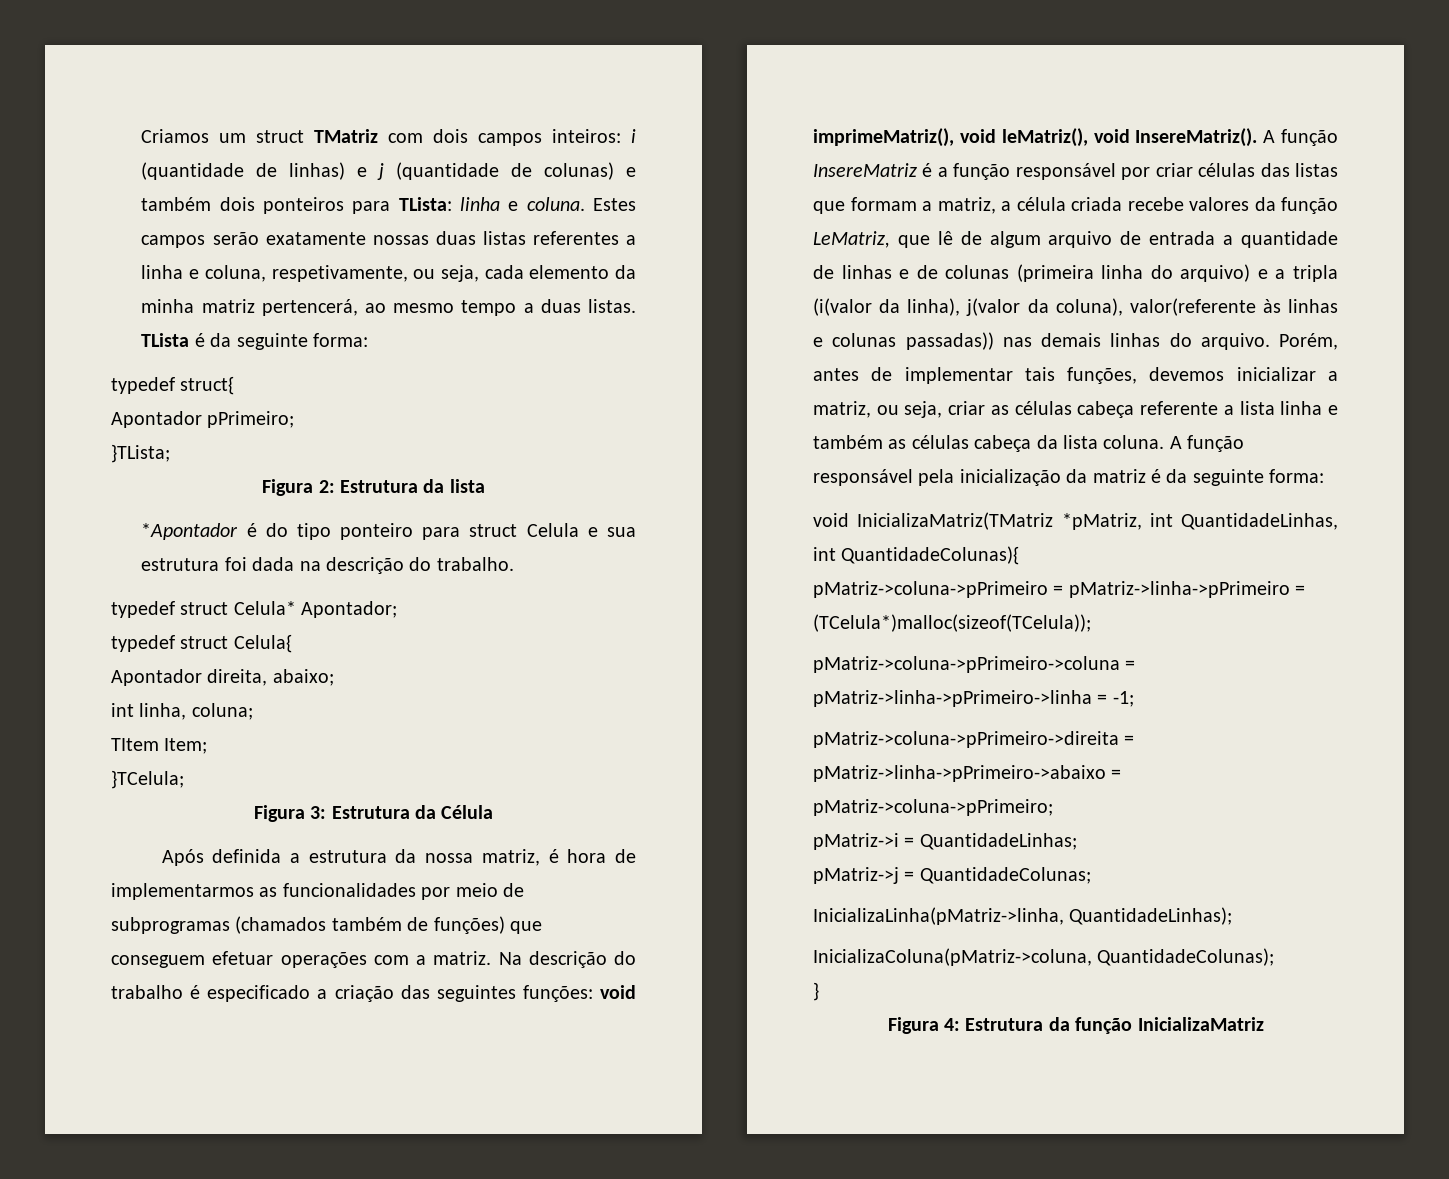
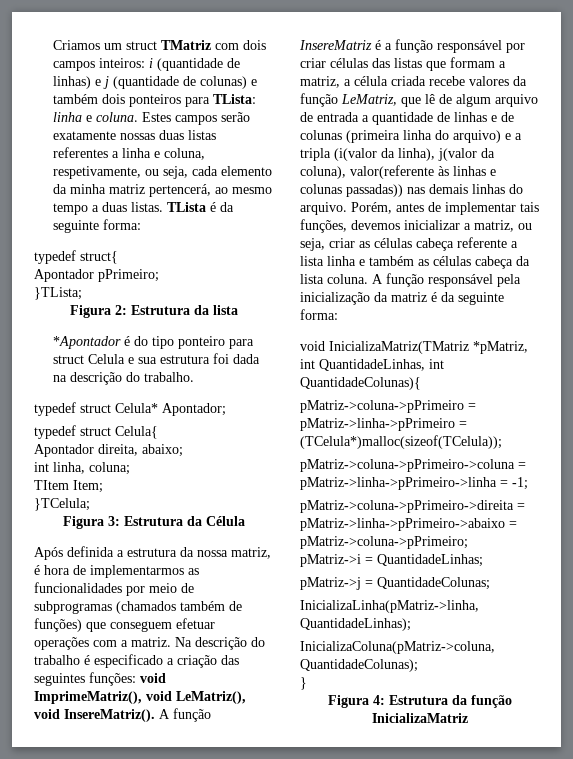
- Na descrição do trabalho é especificado a criação das seguintes funções: void imprimeMatriz(), void leMatriz(), void InsereMatriz().
+ Na descrição do trabalho é especificado a criação das seguintes funções: void ImprimeMatriz(), void LeMatriz(), void InsereMatriz().

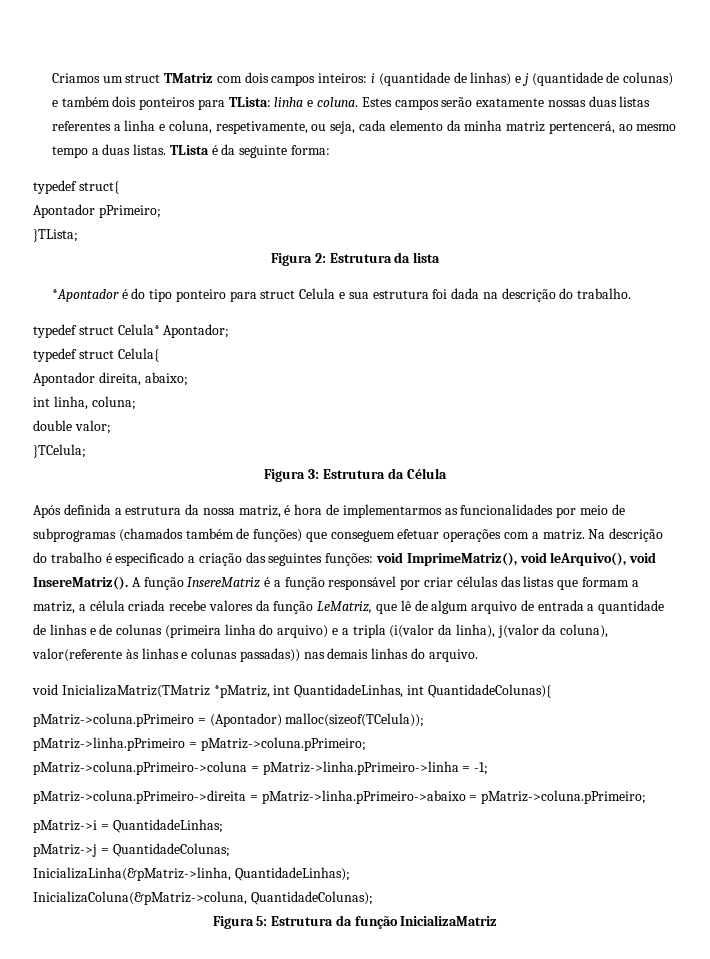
- TItem Item;
+ double valor;
- Na descrição do trabalho é especificado a criação das seguintes funções: void ImprimeMatriz(), void LeMatriz(), void InsereMatriz().
+ Na descrição do trabalho é especificado a criação das seguintes funções: void ImprimeMatriz(), void leArquivo(), void InsereMatriz().
- Porém, antes de implementar tais funções, devemos inicializar a matriz, ou seja, criar as células cabeça referente a lista linha e também as células cabeça da lista coluna. A função responsável pela inicialização da matriz é da seguinte forma:
- pMatriz->coluna->pPrimeiro = pMatriz->linha->pPrimeiro = (TCelula*)malloc(sizeof(TCelula));
- pMatriz->coluna->pPrimeiro->coluna = pMatriz->linha->pPrimeiro->linha = -1;
- pMatriz->coluna->pPrimeiro->direita = pMatriz->linha->pPrimeiro->abaixo = pMatriz->coluna->pPrimeiro;
+ pMatriz->coluna.pPrimeiro = (Apontador) malloc(sizeof(TCelula));
+ pMatriz->linha.pPrimeiro = pMatriz->coluna.pPrimeiro;
+ pMatriz->coluna.pPrimeiro->coluna = pMatriz->linha.pPrimeiro->linha = -1;
+ pMatriz->coluna.pPrimeiro->direita = pMatriz->linha.pPrimeiro->abaixo = pMatriz->coluna.pPrimeiro;
- InicializaLinha(pMatriz->linha, QuantidadeLinhas);
+ InicializaLinha(&pMatriz->linha, QuantidadeLinhas);
- InicializaColuna(pMatriz->coluna, QuantidadeColunas);
+ InicializaColuna(&pMatriz->coluna, QuantidadeColunas);
- }
- Figura 4: Estrutura da função InicializaMatriz
+ Figura 5: Estrutura da função InicializaMatriz

